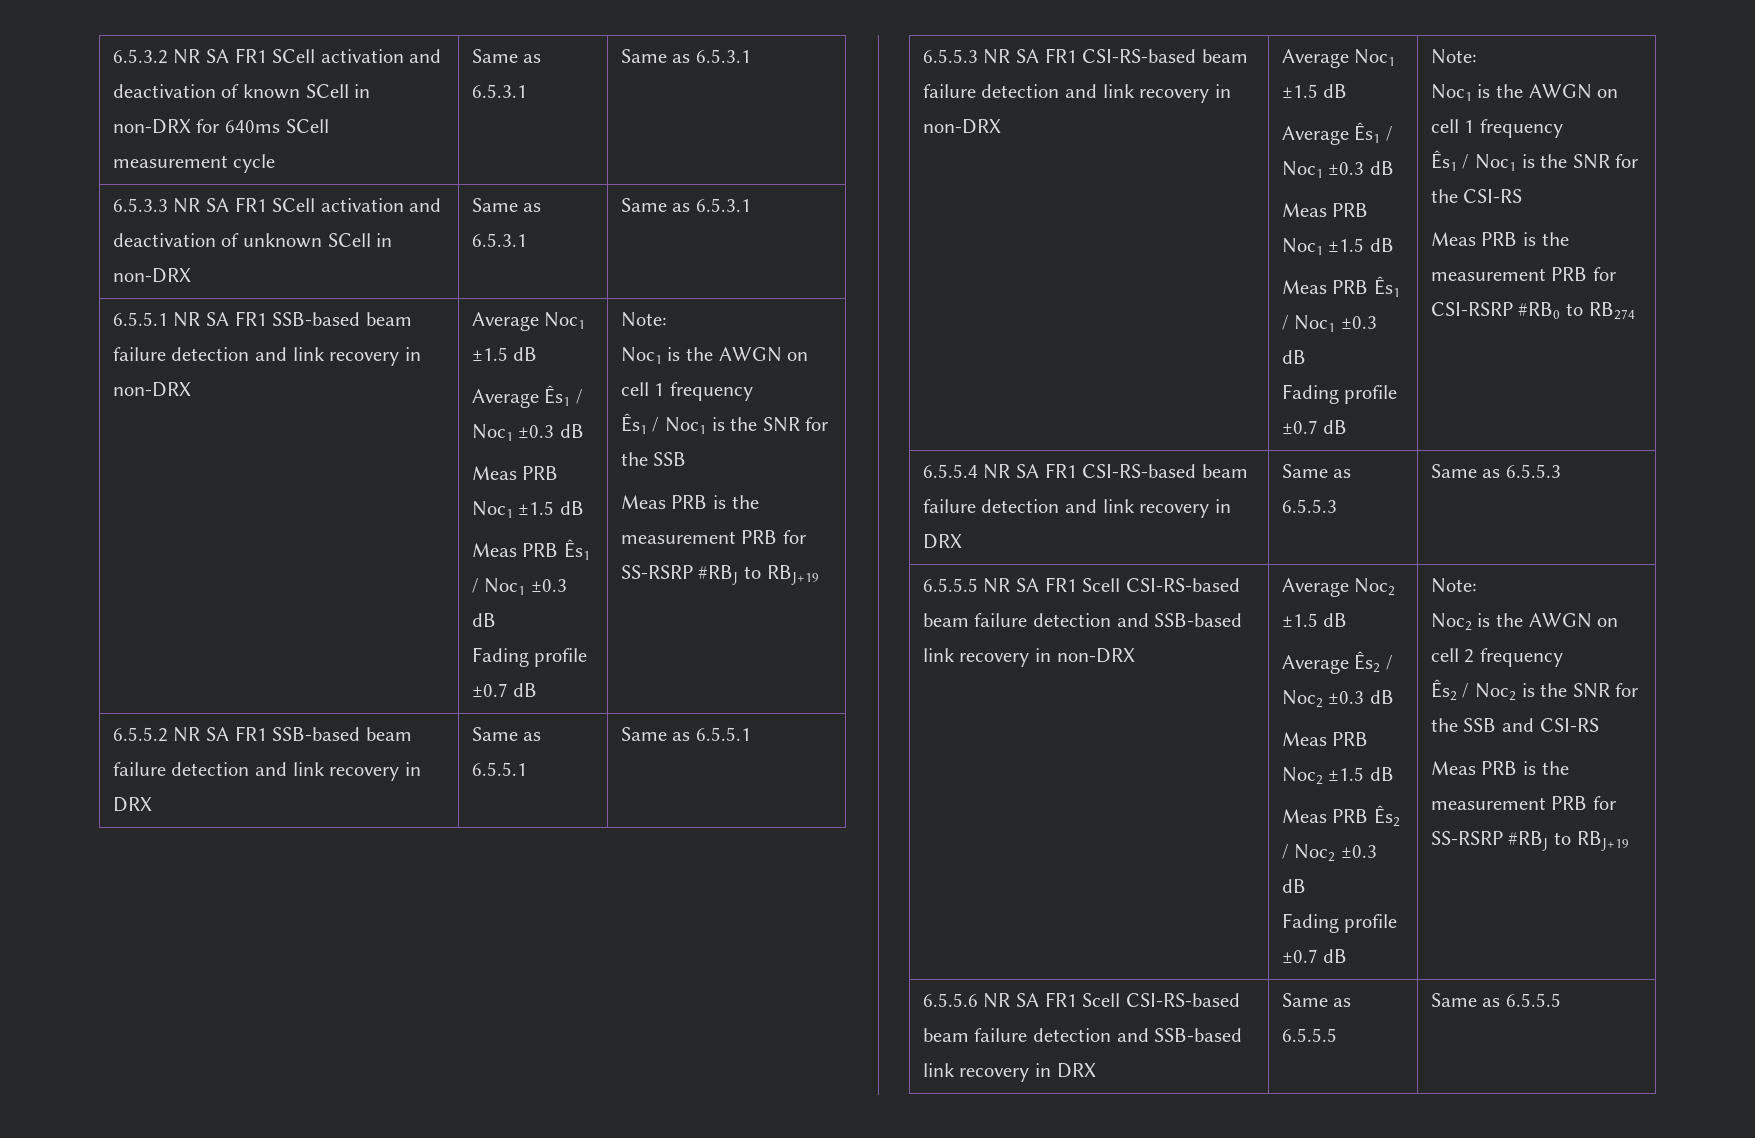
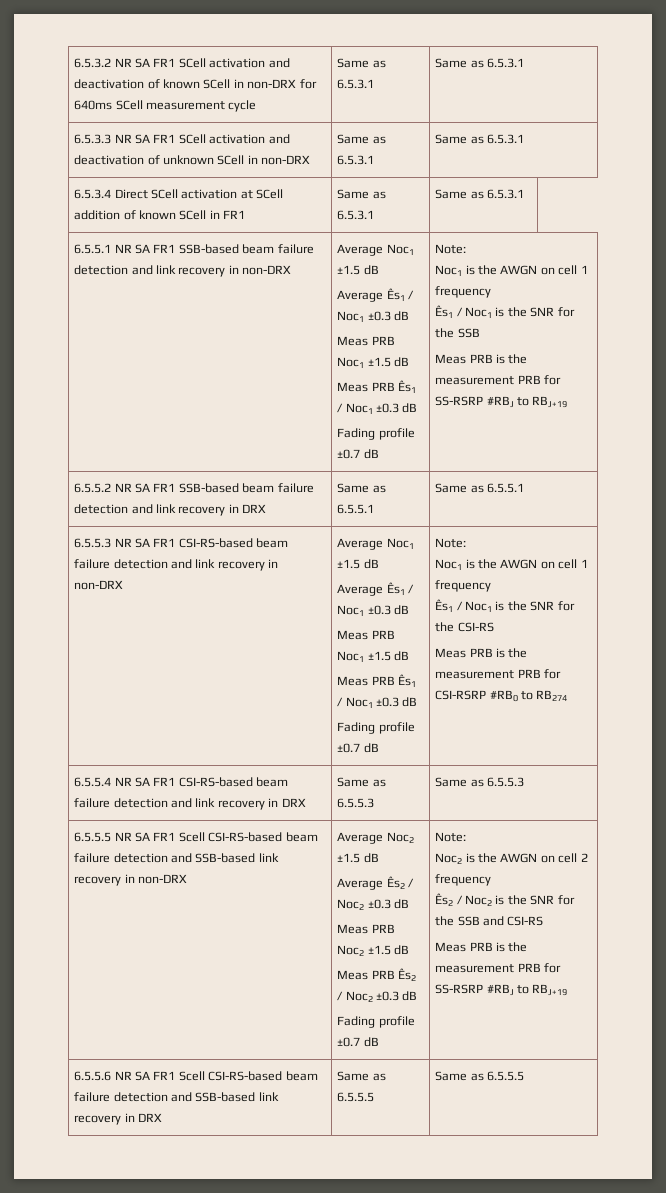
+ 6.5.3.4 Direct SCell activation at SCell addition of known SCell in FR1 | Same as 6.5.3.1 | Same as 6.5.3.1

